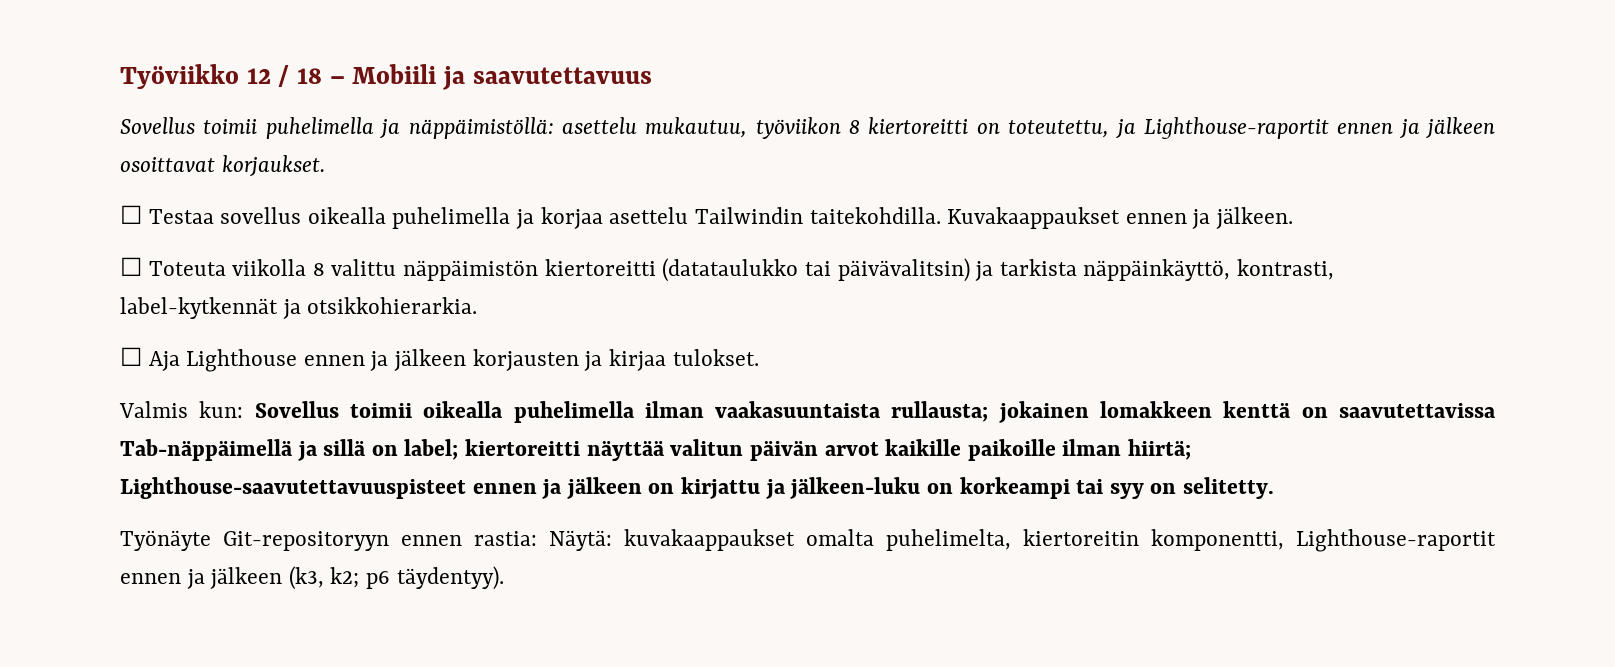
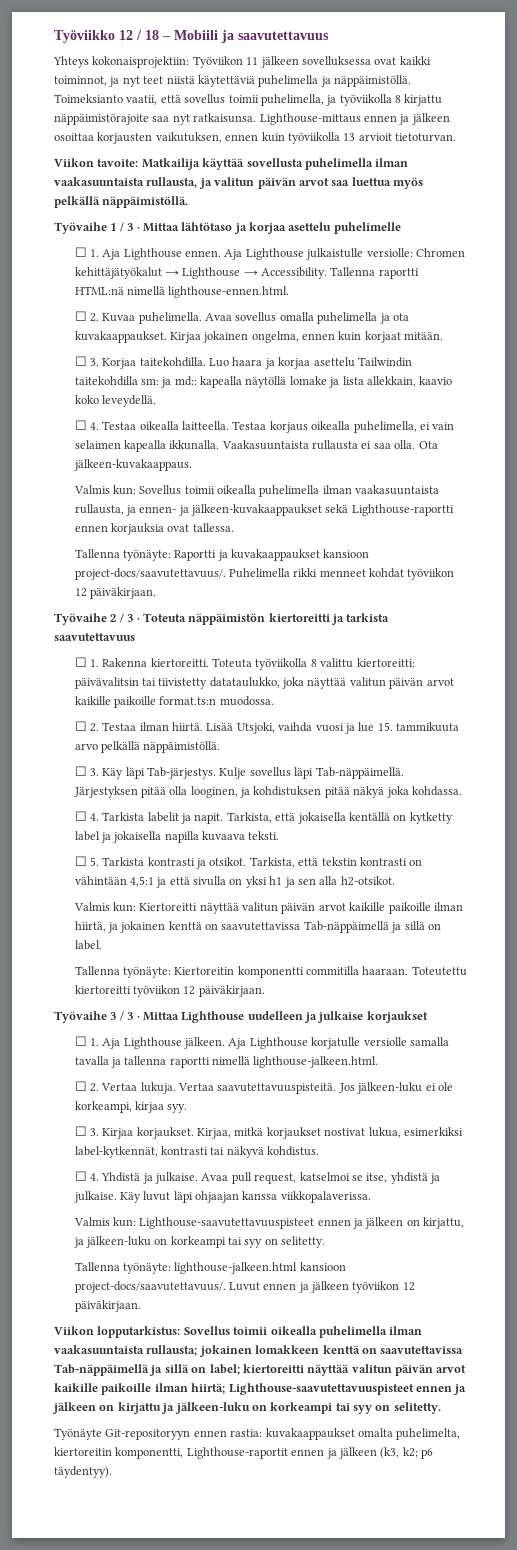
- Sovellus toimii puhelimella ja näppäimistöllä: asettelu mukautuu, työviikon 8 kiertoreitti on toteutettu, ja Lighthouse-raportit ennen ja jälkeen osoittavat korjaukset.
- ☐ Testaa sovellus oikealla puhelimella ja korjaa asettelu Tailwindin taitekohdilla. Kuvakaappaukset ennen ja jälkeen.
- ☐ Toteuta viikolla 8 valittu näppäimistön kiertoreitti (datataulukko tai päivävalitsin) ja tarkista näppäinkäyttö, kontrasti, label-kytkennät ja otsikkohierarkia.
- ☐ Aja Lighthouse ennen ja jälkeen korjausten ja kirjaa tulokset.
- Valmis kun: Sovellus toimii oikealla puhelimella ilman vaakasuuntaista rullausta; jokainen lomakkeen kenttä on saavutettavissa Tab-näppäimellä ja sillä on label; kiertoreitti näyttää valitun päivän arvot kaikille paikoille ilman hiirtä; Lighthouse-saavutettavuuspisteet ennen ja jälkeen on kirjattu ja jälkeen-luku on korkeampi tai syy on selitetty.
+ Yhteys kokonaisprojektiin: Työviikon 11 jälkeen sovelluksessa ovat kaikki toiminnot, ja nyt teet niistä käytettäviä puhelimella ja näppäimistöllä. Toimeksianto vaatii, että sovellus toimii puhelimella, ja työviikolla 8 kirjattu näppäimistörajoite saa nyt ratkaisunsa. Lighthouse-mittaus ennen ja jälkeen osoittaa korjausten vaikutuksen, ennen kuin työviikolla 13 arvioit tietoturvan.
+ Viikon tavoite: Matkailija käyttää sovellusta puhelimella ilman vaakasuuntaista rullausta, ja valitun päivän arvot saa luettua myös pelkällä näppäimistöllä.
+ Työvaihe 1 / 3 · Mittaa lähtötaso ja korjaa asettelu puhelimelle
+ ☐ 1. Aja Lighthouse ennen. Aja Lighthouse julkaistulle versiolle: Chromen kehittäjätyökalut → Lighthouse → Accessibility. Tallenna raportti HTML:nä nimellä lighthouse-ennen.html.
+ ☐ 2. Kuvaa puhelimella. Avaa sovellus omalla puhelimella ja ota kuvakaappaukset. Kirjaa jokainen ongelma, ennen kuin korjaat mitään.
+ ☐ 3. Korjaa taitekohdilla. Luo haara ja korjaa asettelu Tailwindin taitekohdilla sm: ja md:: kapealla näytöllä lomake ja lista allekkain, kaavio koko leveydellä.
+ ☐ 4. Testaa oikealla laitteella. Testaa korjaus oikealla puhelimella, ei vain selaimen kapealla ikkunalla. Vaakasuuntaista rullausta ei saa olla. Ota jälkeen-kuvakaappaus.
+ Valmis kun: Sovellus toimii oikealla puhelimella ilman vaakasuuntaista rullausta, ja ennen- ja jälkeen-kuvakaappaukset sekä Lighthouse-raportti ennen korjauksia ovat tallessa.
+ Tallenna työnäyte: Raportti ja kuvakaappaukset kansioon project-docs/saavutettavuus/. Puhelimella rikki menneet kohdat työviikon 12 päiväkirjaan.
+ Työvaihe 2 / 3 · Toteuta näppäimistön kiertoreitti ja tarkista saavutettavuus
+ ☐ 1. Rakenna kiertoreitti. Toteuta työviikolla 8 valittu kiertoreitti: päivävalitsin tai tiivistetty datataulukko, joka näyttää valitun päivän arvot kaikille paikoille format.ts:n muodossa.
+ ☐ 2. Testaa ilman hiirtä. Lisää Utsjoki, vaihda vuosi ja lue 15. tammikuuta arvo pelkällä näppäimistöllä.
+ ☐ 3. Käy läpi Tab-järjestys. Kulje sovellus läpi Tab-näppäimellä. Järjestyksen pitää olla looginen, ja kohdistuksen pitää näkyä joka kohdassa.
+ ☐ 4. Tarkista labelit ja napit. Tarkista, että jokaisella kentällä on kytketty label ja jokaisella napilla kuvaava teksti.
+ ☐ 5. Tarkista kontrasti ja otsikot. Tarkista, että tekstin kontrasti on vähintään 4,5:1 ja että sivulla on yksi h1 ja sen alla h2-otsikot.
+ Valmis kun: Kiertoreitti näyttää valitun päivän arvot kaikille paikoille ilman hiirtä, ja jokainen kenttä on saavutettavissa Tab-näppäimellä ja sillä on label.
+ Tallenna työnäyte: Kiertoreitin komponentti commitilla haaraan. Toteutettu kiertoreitti työviikon 12 päiväkirjaan.
+ Työvaihe 3 / 3 · Mittaa Lighthouse uudelleen ja julkaise korjaukset
+ ☐ 1. Aja Lighthouse jälkeen. Aja Lighthouse korjatulle versiolle samalla tavalla ja tallenna raportti nimellä lighthouse-jalkeen.html.
+ ☐ 2. Vertaa lukuja. Vertaa saavutettavuuspisteitä. Jos jälkeen-luku ei ole korkeampi, kirjaa syy.
+ ☐ 3. Kirjaa korjaukset. Kirjaa, mitkä korjaukset nostivat lukua, esimerkiksi label-kytkennät, kontrasti tai näkyvä kohdistus.
+ ☐ 4. Yhdistä ja julkaise. Avaa pull request, katselmoi se itse, yhdistä ja julkaise. Käy luvut läpi ohjaajan kanssa viikkopalaverissa.
+ Valmis kun: Lighthouse-saavutettavuuspisteet ennen ja jälkeen on kirjattu, ja jälkeen-luku on korkeampi tai syy on selitetty.
+ Tallenna työnäyte: lighthouse-jalkeen.html kansioon project-docs/saavutettavuus/. Luvut ennen ja jälkeen työviikon 12 päiväkirjaan.
+ Viikon lopputarkistus: Sovellus toimii oikealla puhelimella ilman vaakasuuntaista rullausta; jokainen lomakkeen kenttä on saavutettavissa Tab-näppäimellä ja sillä on label; kiertoreitti näyttää valitun päivän arvot kaikille paikoille ilman hiirtä; Lighthouse-saavutettavuuspisteet ennen ja jälkeen on kirjattu ja jälkeen-luku on korkeampi tai syy on selitetty.
- Työnäyte Git-repositoryyn ennen rastia: Näytä: kuvakaappaukset omalta puhelimelta, kiertoreitin komponentti, Lighthouse-raportit ennen ja jälkeen (k3, k2; p6 täydentyy).
+ Työnäyte Git-repositoryyn ennen rastia: kuvakaappaukset omalta puhelimelta, kiertoreitin komponentti, Lighthouse-raportit ennen ja jälkeen (k3, k2; p6 täydentyy).

